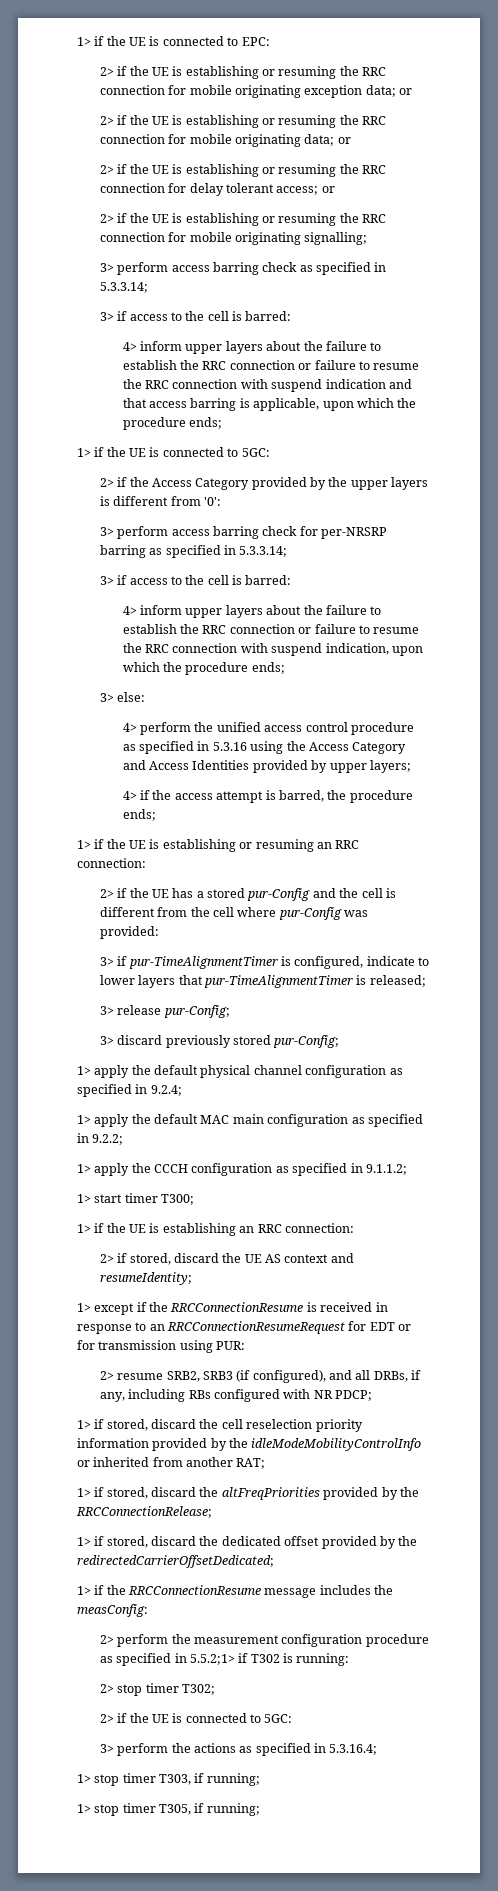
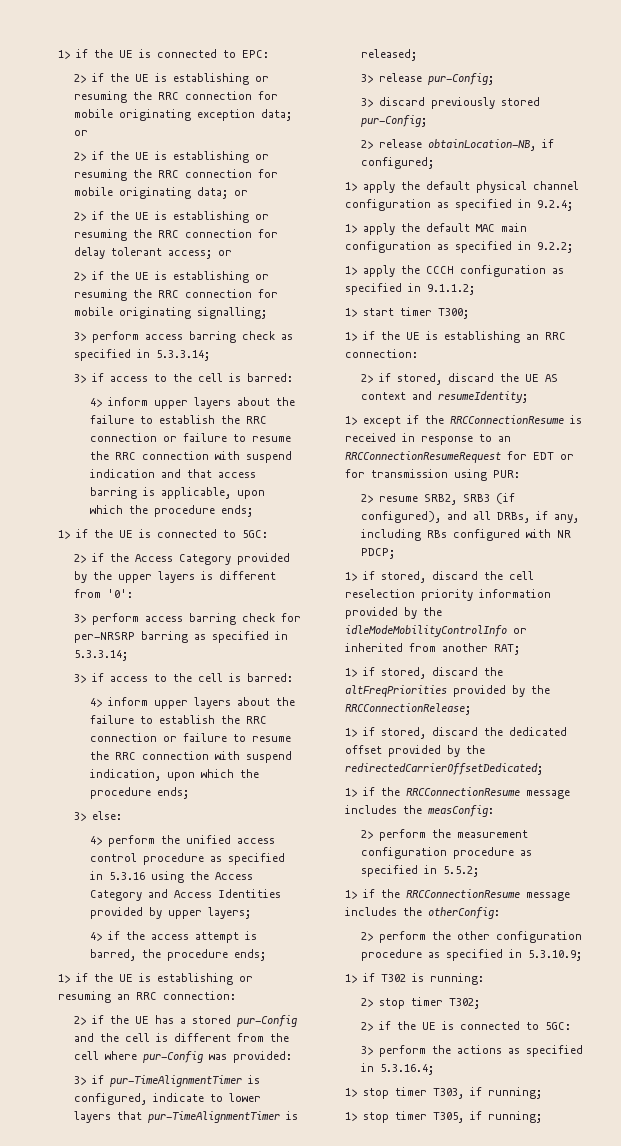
+ 2> release obtainLocation-NB, if configured;
- 2> perform the measurement configuration procedure as specified in 5.5.2;1> if T302 is running:
+ 2> perform the measurement configuration procedure as specified in 5.5.2;
+ 1> if the RRCConnectionResume message includes the otherConfig:
+ 2> perform the other configuration procedure as specified in 5.3.10.9;
+ 1> if T302 is running:

